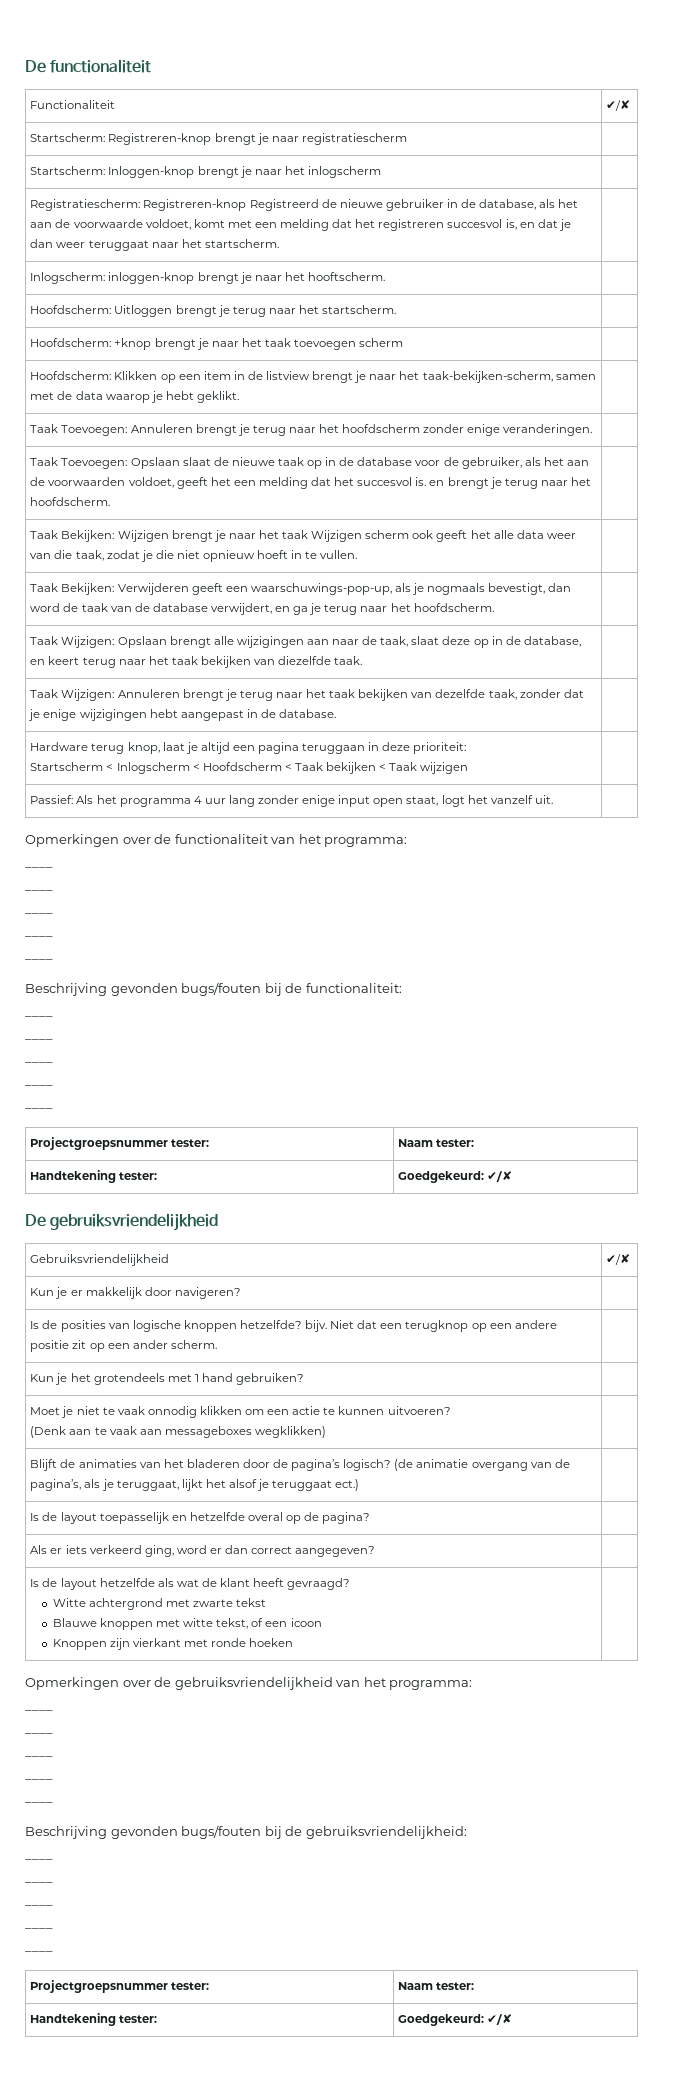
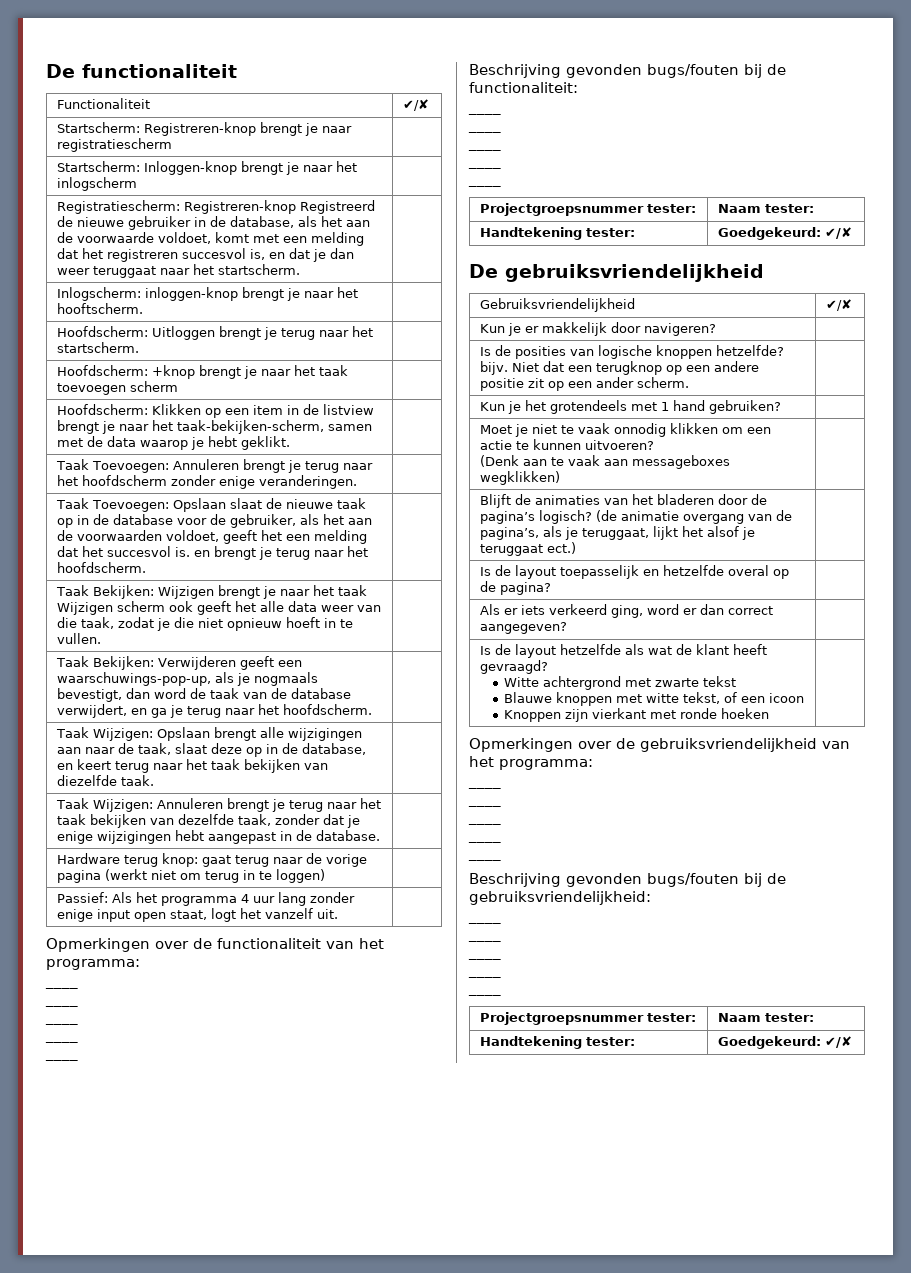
- Hardware terug knop, laat je altijd een pagina teruggaan in deze prioriteit:
- Startscherm < Inlogscherm < Hoofdscherm < Taak bekijken < Taak wijzigen |
+ Hardware terug knop: gaat terug naar de vorige pagina (werkt niet om terug in te loggen) |

